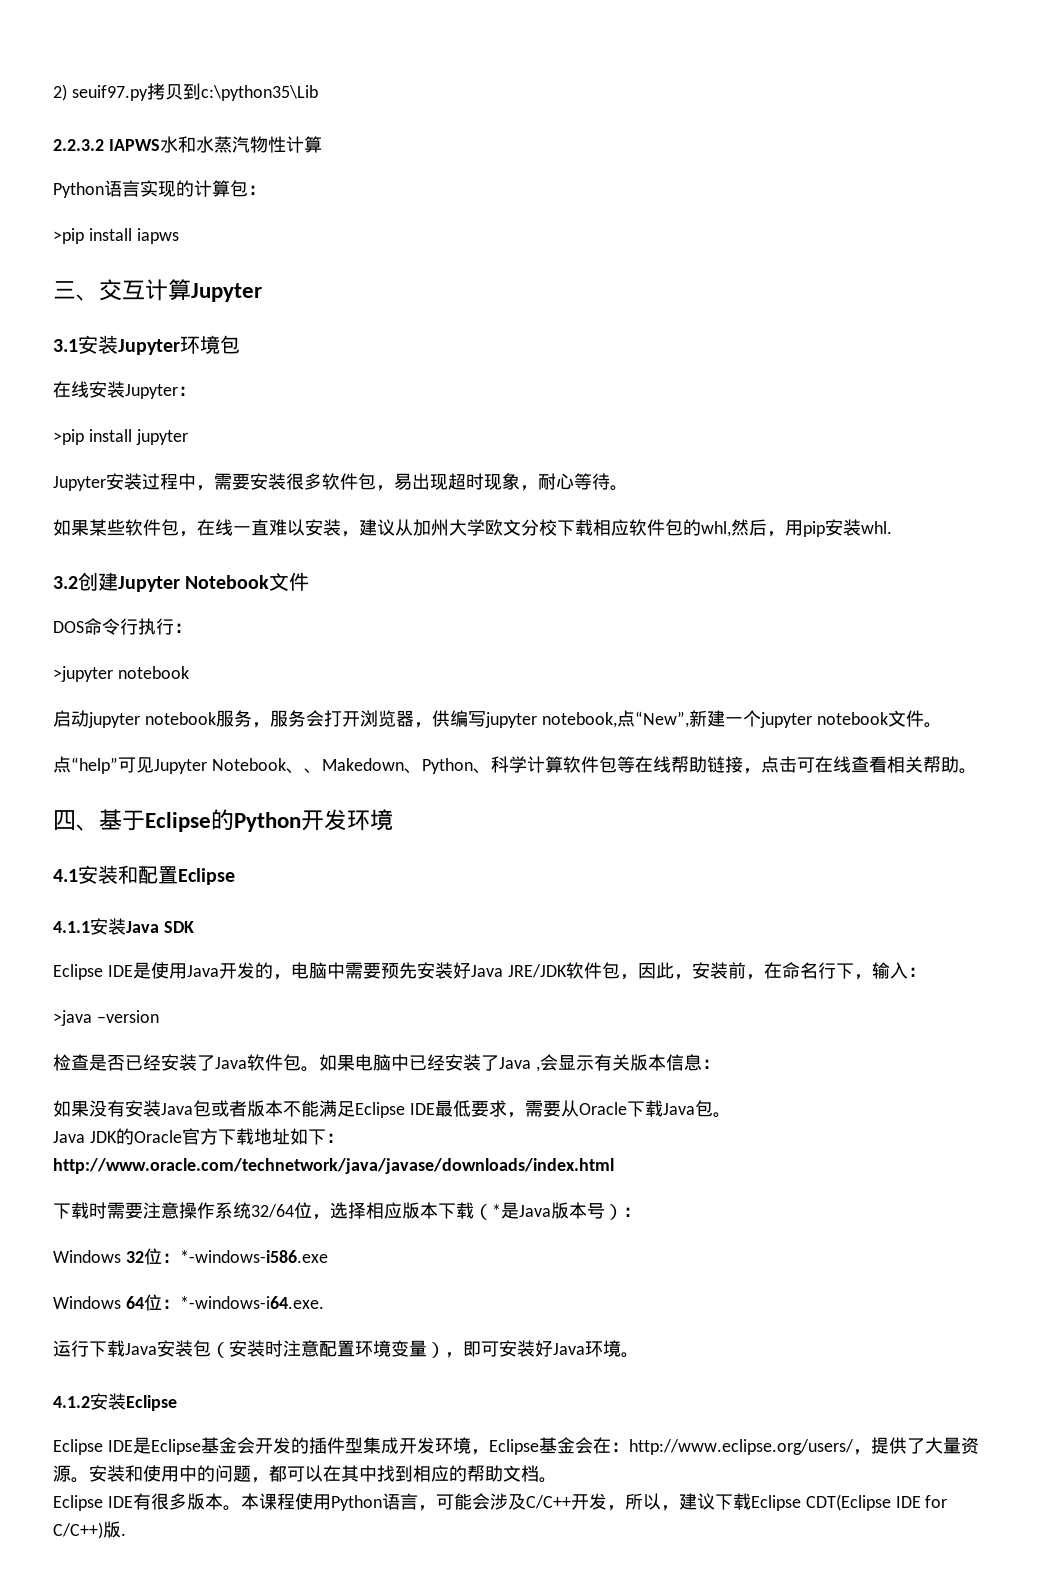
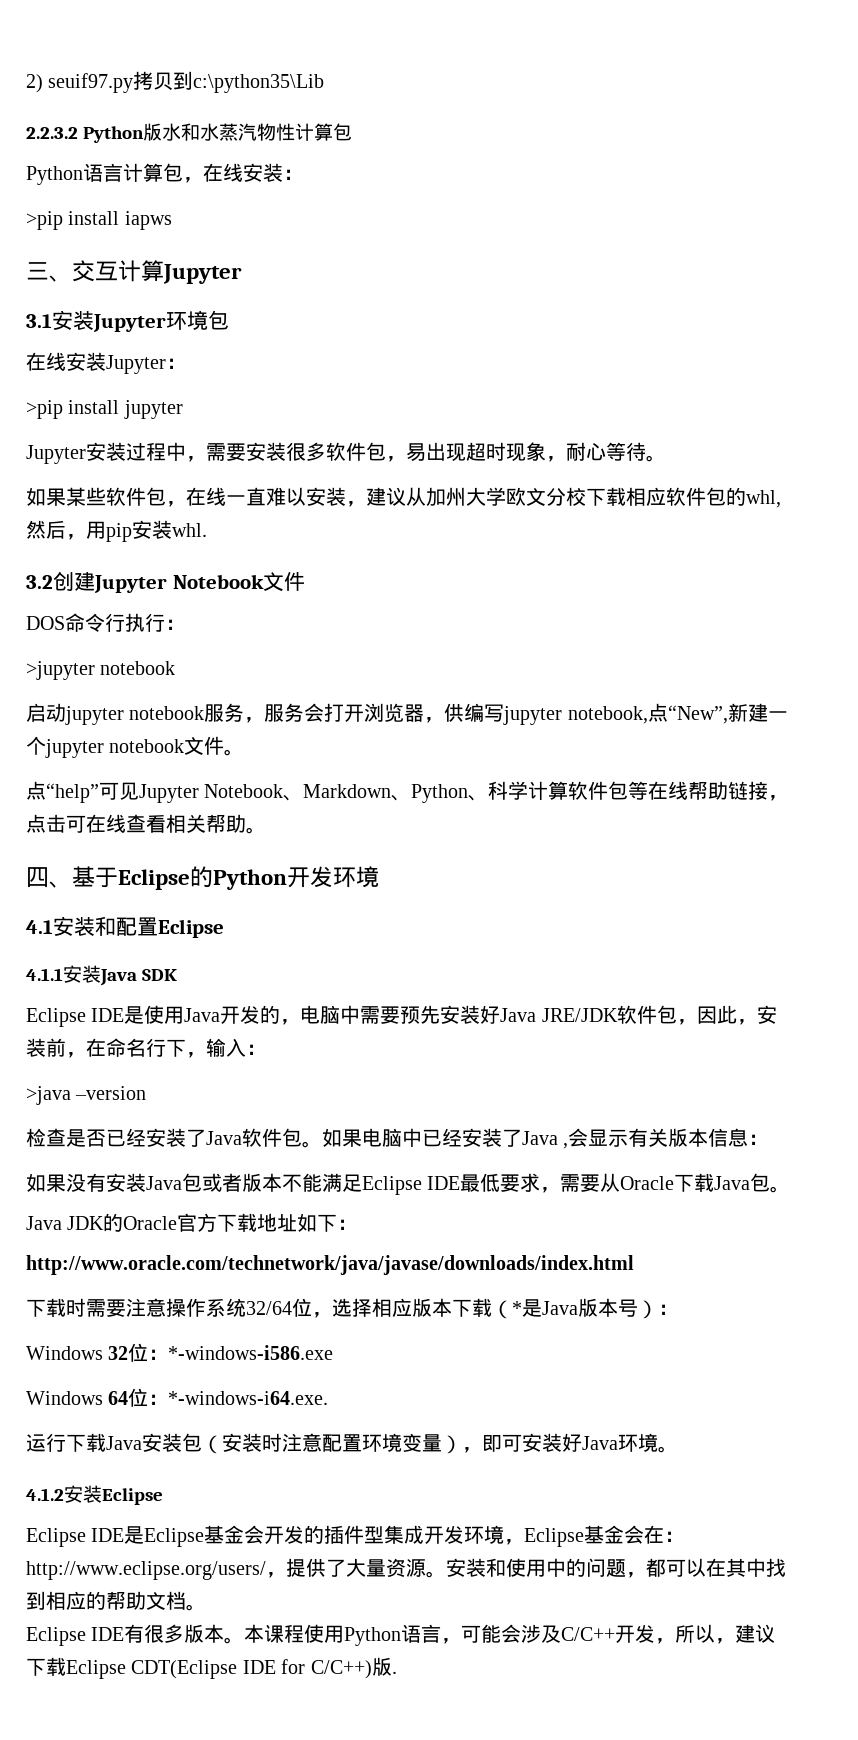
- 2.2.3.2 IAPWS水和水蒸汽物性计算
- Python语言实现的计算包：
+ 2.2.3.2 Python版水和水蒸汽物性计算包
+ Python语言计算包，在线安装：
- 点“help”可见Jupyter Notebook、、Makedown、Python、科学计算软件包等在线帮助链接，点击可在线查看相关帮助。
+ 点“help”可见Jupyter Notebook、Markdown、Python、科学计算软件包等在线帮助链接，点击可在线查看相关帮助。

